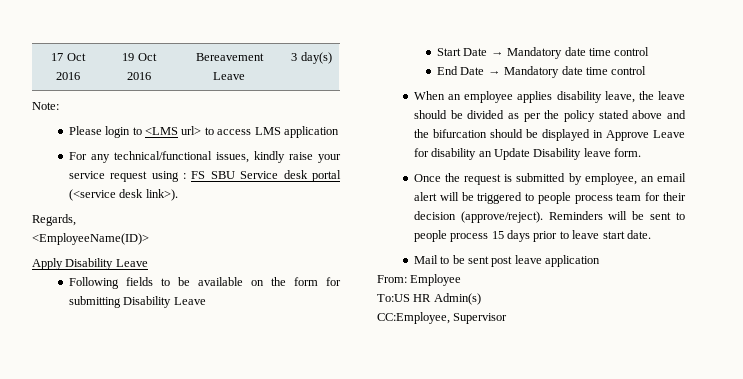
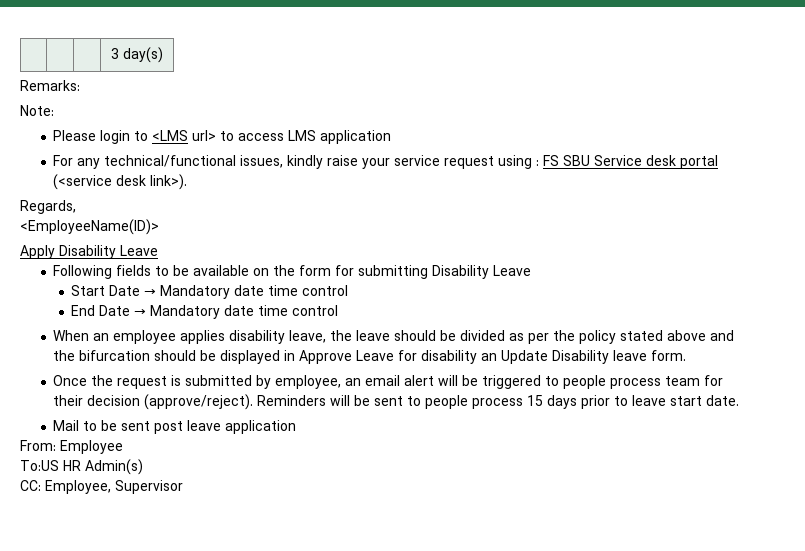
- 17 Oct 2016 | 19 Oct 2016 | Bereavement Leave | 3 day(s)
+ | | | 3 day(s)
+ Remarks:
- CC:Employee, Supervisor
+ CC: Employee, Supervisor

